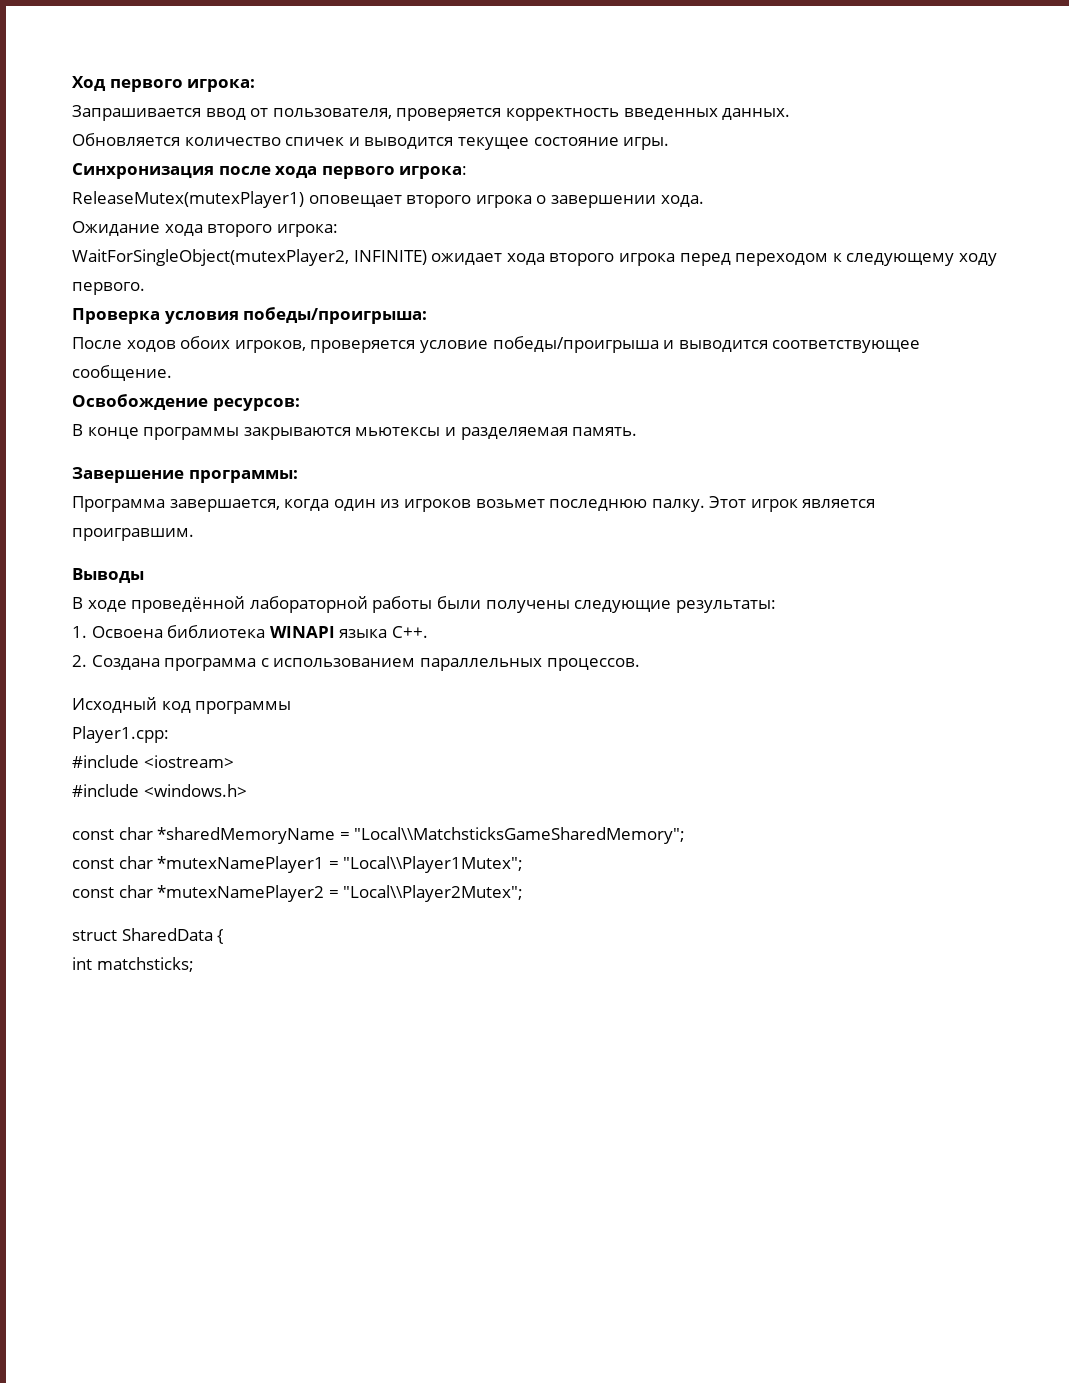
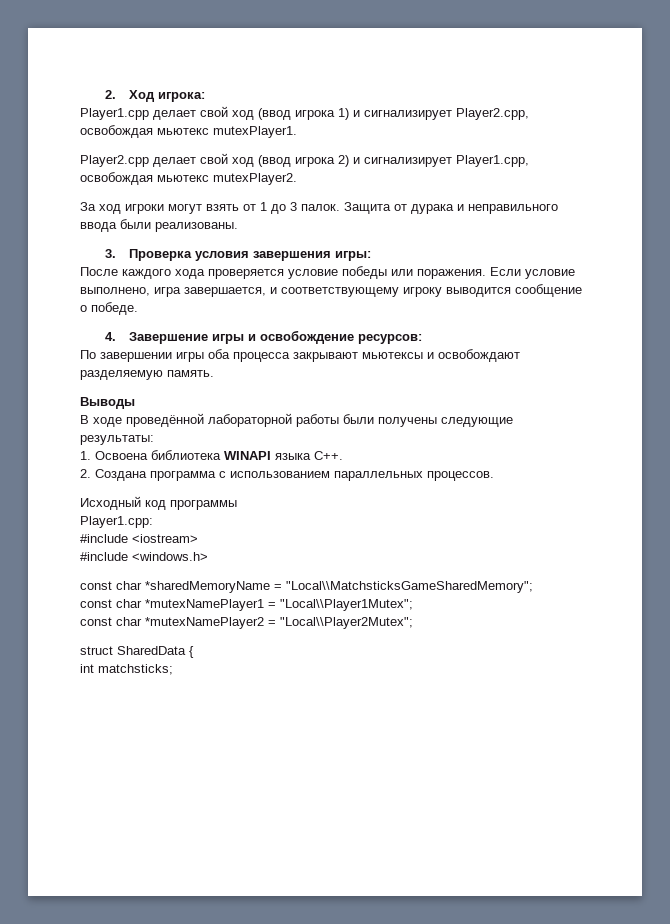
- Ход первого игрока:
- Запрашивается ввод от пользователя, проверяется корректность введенных данных.
- Обновляется количество спичек и выводится текущее состояние игры.
- Синхронизация после хода первого игрока:
- ReleaseMutex(mutexPlayer1) оповещает второго игрока о завершении хода.
- Ожидание хода второго игрока:
- WaitForSingleObject(mutexPlayer2, INFINITE) ожидает хода второго игрока перед переходом к следующему ходу первого.
- Проверка условия победы/проигрыша:
- После ходов обоих игроков, проверяется условие победы/проигрыша и выводится соответствующее сообщение.
- Освобождение ресурсов:
- В конце программы закрываются мьютексы и разделяемая память.
- Завершение программы:
- Программа завершается, когда один из игроков возьмет последнюю палку. Этот игрок является проигравшим.
+ 2. Ход игрока:
+ Player1.cpp делает свой ход (ввод игрока 1) и сигнализирует Player2.cpp, освобождая мьютекс mutexPlayer1.
+ Player2.cpp делает свой ход (ввод игрока 2) и сигнализирует Player1.cpp, освобождая мьютекс mutexPlayer2.
+ За ход игроки могут взять от 1 до 3 палок. Защита от дурака и неправильного ввода были реализованы.
+ 3. Проверка условия завершения игры:
+ После каждого хода проверяется условие победы или поражения. Если условие выполнено, игра завершается, и соответствующему игроку выводится сообщение о победе.
+ 4. Завершение игры и освобождение ресурсов:
+ По завершении игры оба процесса закрывают мьютексы и освобождают разделяемую память.

